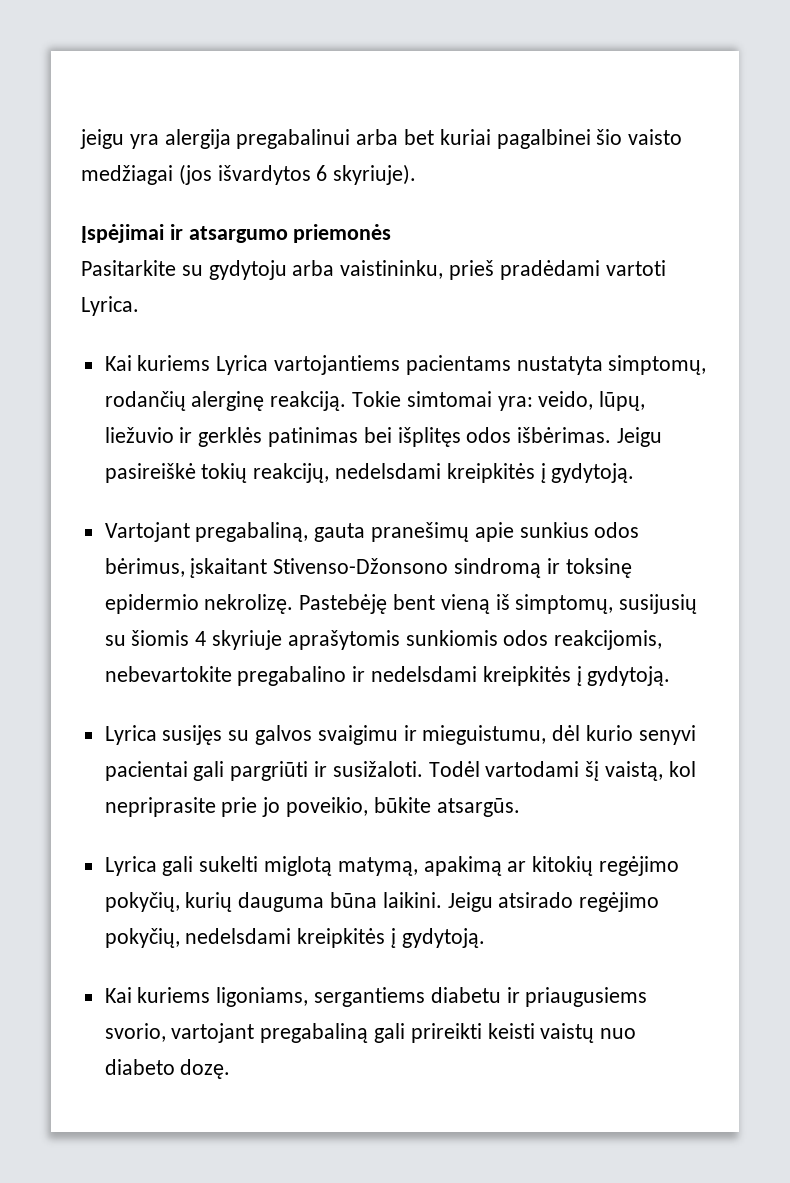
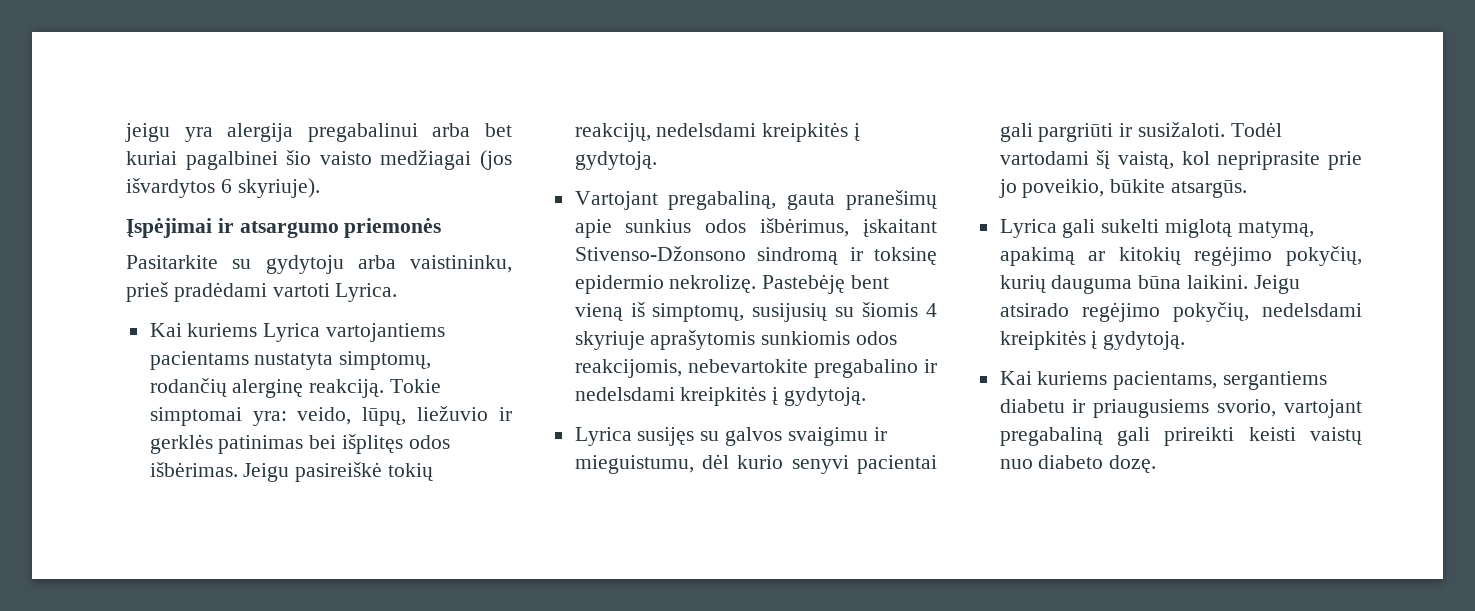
- Tokie simtomai yra: veido, lūpų, liežuvio ir gerklės patinimas bei išplitęs odos išbėrimas.
+ Tokie simptomai yra: veido, lūpų, liežuvio ir gerklės patinimas bei išplitęs odos išbėrimas.
- Vartojant pregabaliną, gauta pranešimų apie sunkius odos bėrimus, įskaitant Stivenso-Džonsono sindromą ir toksinę epidermio nekrolizę.
+ Vartojant pregabaliną, gauta pranešimų apie sunkius odos išbėrimus, įskaitant Stivenso-Džonsono sindromą ir toksinę epidermio nekrolizę.
- Kai kuriems ligoniams, sergantiems diabetu ir priaugusiems svorio, vartojant pregabaliną gali prireikti keisti vaistų nuo diabeto dozę.
+ Kai kuriems pacientams, sergantiems diabetu ir priaugusiems svorio, vartojant pregabaliną gali prireikti keisti vaistų nuo diabeto dozę.

